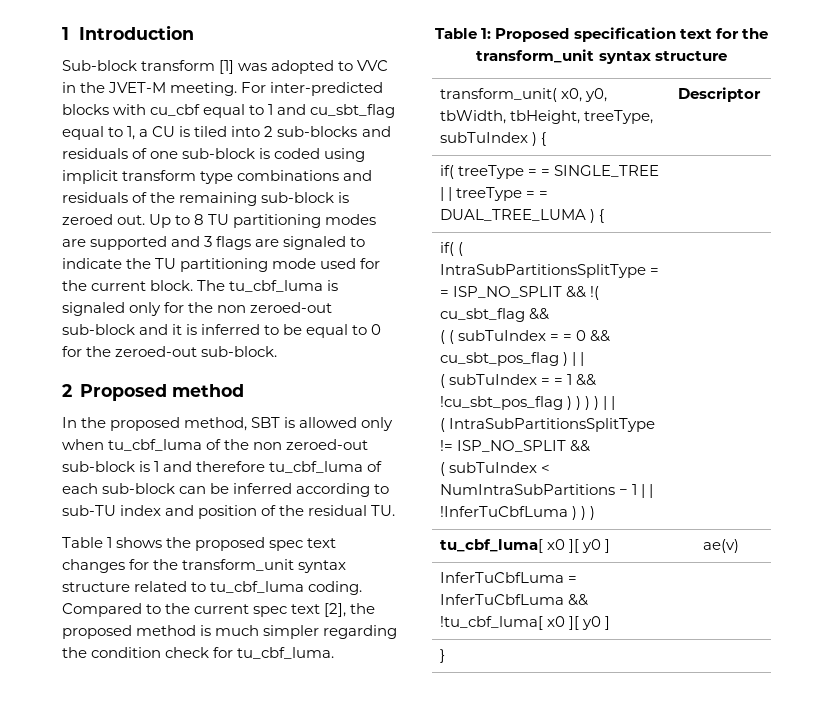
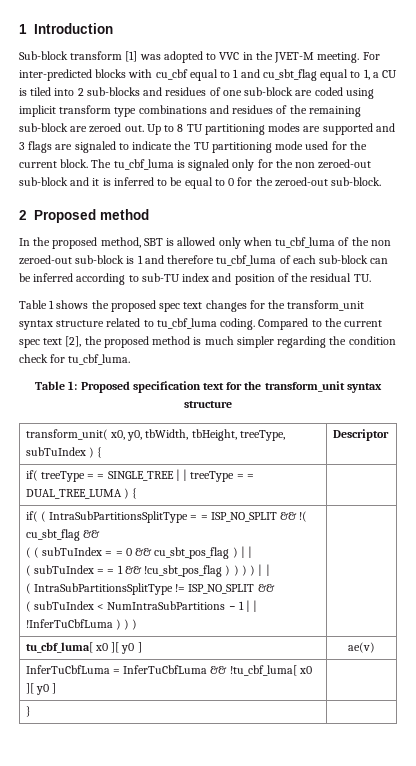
- For inter-predicted blocks with cu_cbf equal to 1 and cu_sbt_flag equal to 1, a CU is tiled into 2 sub-blocks and residuals of one sub-block is coded using implicit transform type combinations and residuals of the remaining sub-block is zeroed out.
+ For inter-predicted blocks with cu_cbf equal to 1 and cu_sbt_flag equal to 1, a CU is tiled into 2 sub-blocks and residues of one sub-block are coded using implicit transform type combinations and residues of the remaining sub-block are zeroed out.

